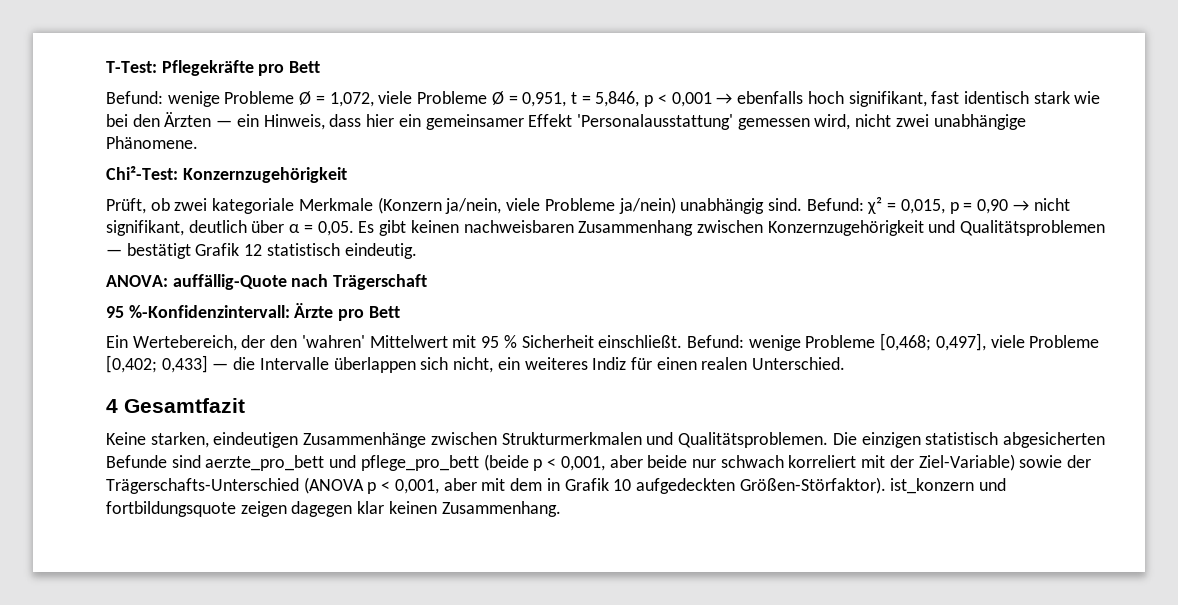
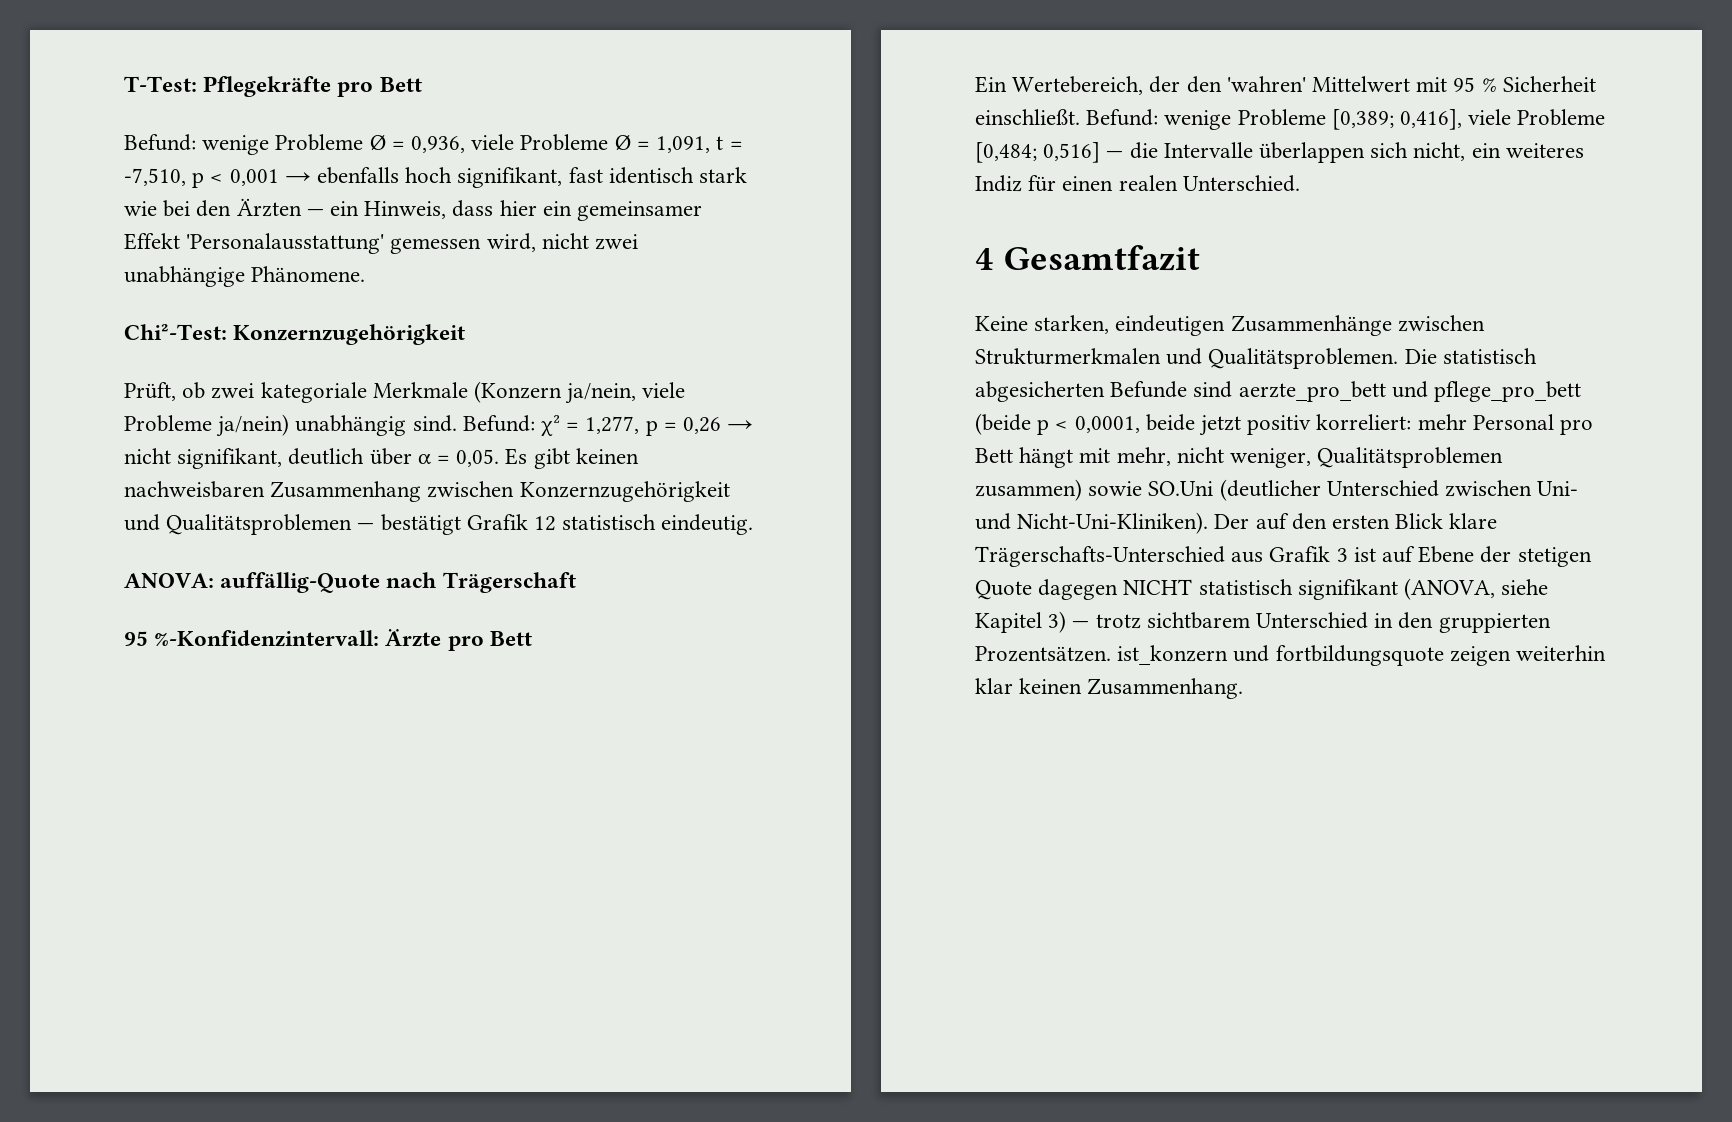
- Befund: wenige Probleme Ø = 1,072, viele Probleme Ø = 0,951, t = 5,846, p < 0,001 → ebenfalls hoch signifikant, fast identisch stark wie bei den Ärzten — ein Hinweis, dass hier ein gemeinsamer Effekt 'Personalausstattung' gemessen wird, nicht zwei unabhängige Phänomene.
+ Befund: wenige Probleme Ø = 0,936, viele Probleme Ø = 1,091, t = -7,510, p < 0,001 → ebenfalls hoch signifikant, fast identisch stark wie bei den Ärzten — ein Hinweis, dass hier ein gemeinsamer Effekt 'Personalausstattung' gemessen wird, nicht zwei unabhängige Phänomene.
- Befund: χ² = 0,015, p = 0,90 → nicht signifikant, deutlich über α = 0,05.
+ Befund: χ² = 1,277, p = 0,26 → nicht signifikant, deutlich über α = 0,05.
- Befund: wenige Probleme [0,468; 0,497], viele Probleme [0,402; 0,433] — die Intervalle überlappen sich nicht, ein weiteres Indiz für einen realen Unterschied.
+ Befund: wenige Probleme [0,389; 0,416], viele Probleme [0,484; 0,516] — die Intervalle überlappen sich nicht, ein weiteres Indiz für einen realen Unterschied.
- Die einzigen statistisch abgesicherten Befunde sind aerzte_pro_bett und pflege_pro_bett (beide p < 0,001, aber beide nur schwach korreliert mit der Ziel-Variable) sowie der Trägerschafts-Unterschied (ANOVA p < 0,001, aber mit dem in Grafik 10 aufgedeckten Größen-Störfaktor). ist_konzern und fortbildungsquote zeigen dagegen klar keinen Zusammenhang.
+ Die statistisch abgesicherten Befunde sind aerzte_pro_bett und pflege_pro_bett (beide p < 0,0001, beide jetzt positiv korreliert: mehr Personal pro Bett hängt mit mehr, nicht weniger, Qualitätsproblemen zusammen) sowie SO.Uni (deutlicher Unterschied zwischen Uni- und Nicht-Uni-Kliniken). Der auf den ersten Blick klare Trägerschafts-Unterschied aus Grafik 3 ist auf Ebene der stetigen Quote dagegen NICHT statistisch signifikant (ANOVA, siehe Kapitel 3) — trotz sichtbarem Unterschied in den gruppierten Prozentsätzen. ist_konzern und fortbildungsquote zeigen weiterhin klar keinen Zusammenhang.

